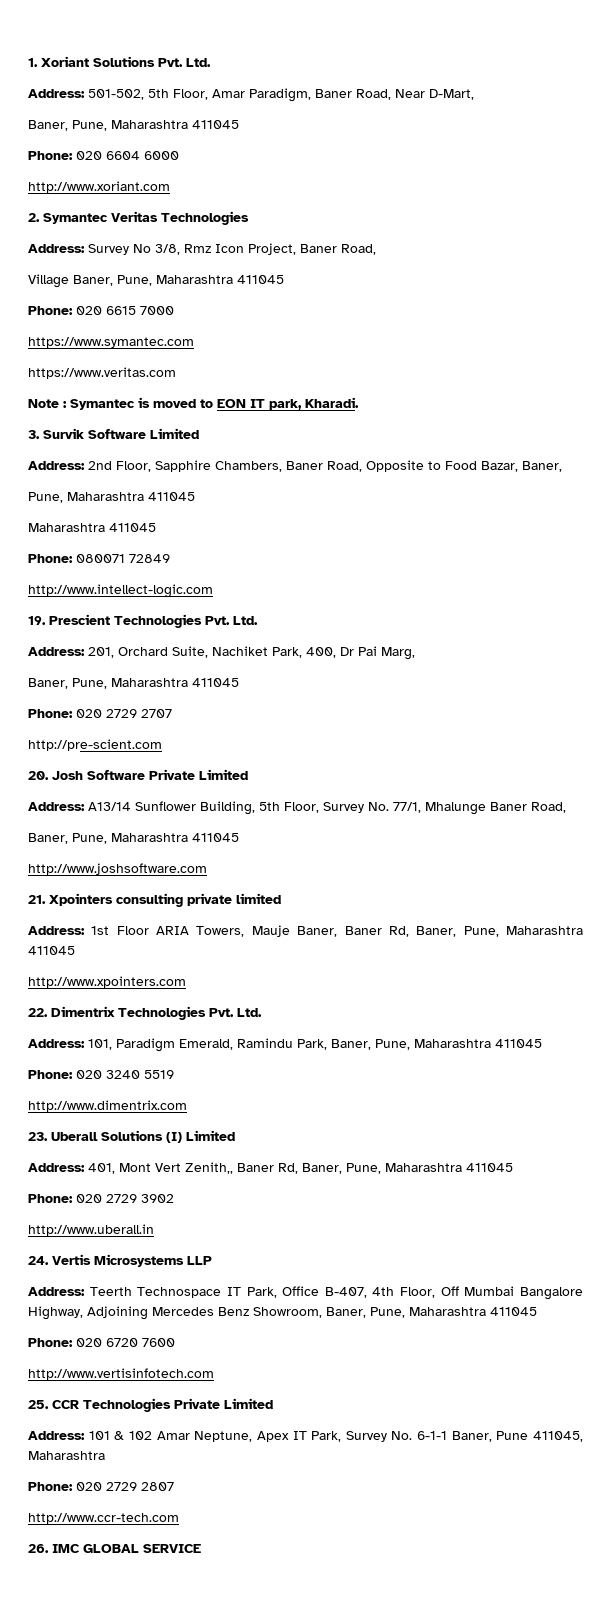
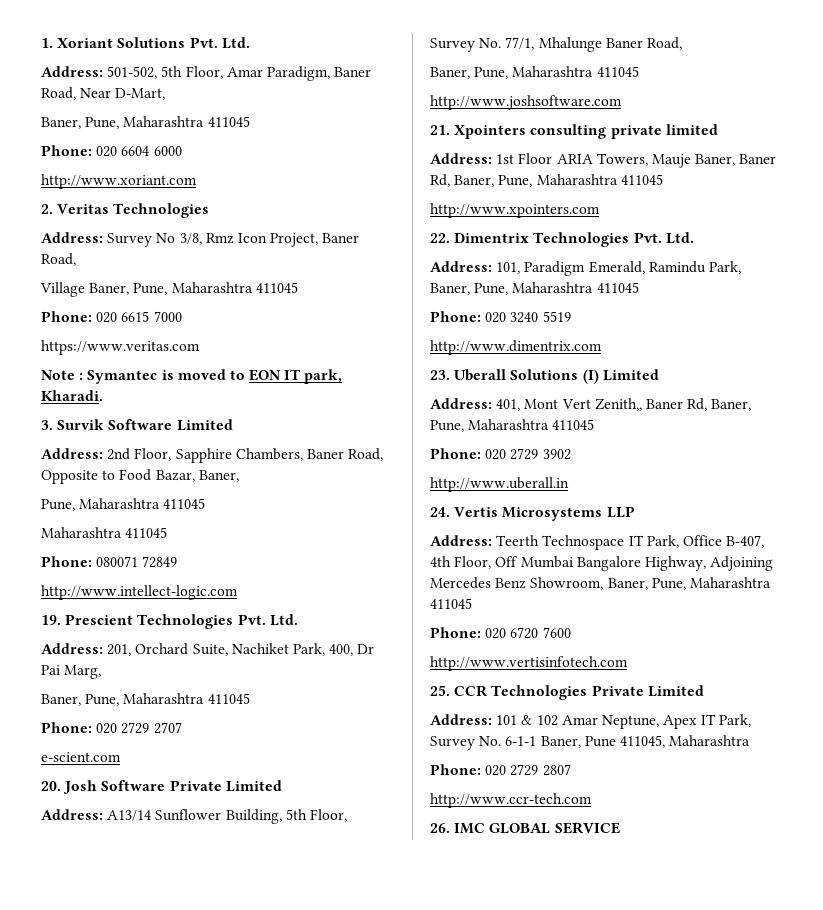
- 2. Symantec Veritas Technologies
+ 2. Veritas Technologies
- https://www.symantec.com
- http://pre-scient.com
+ e-scient.com

